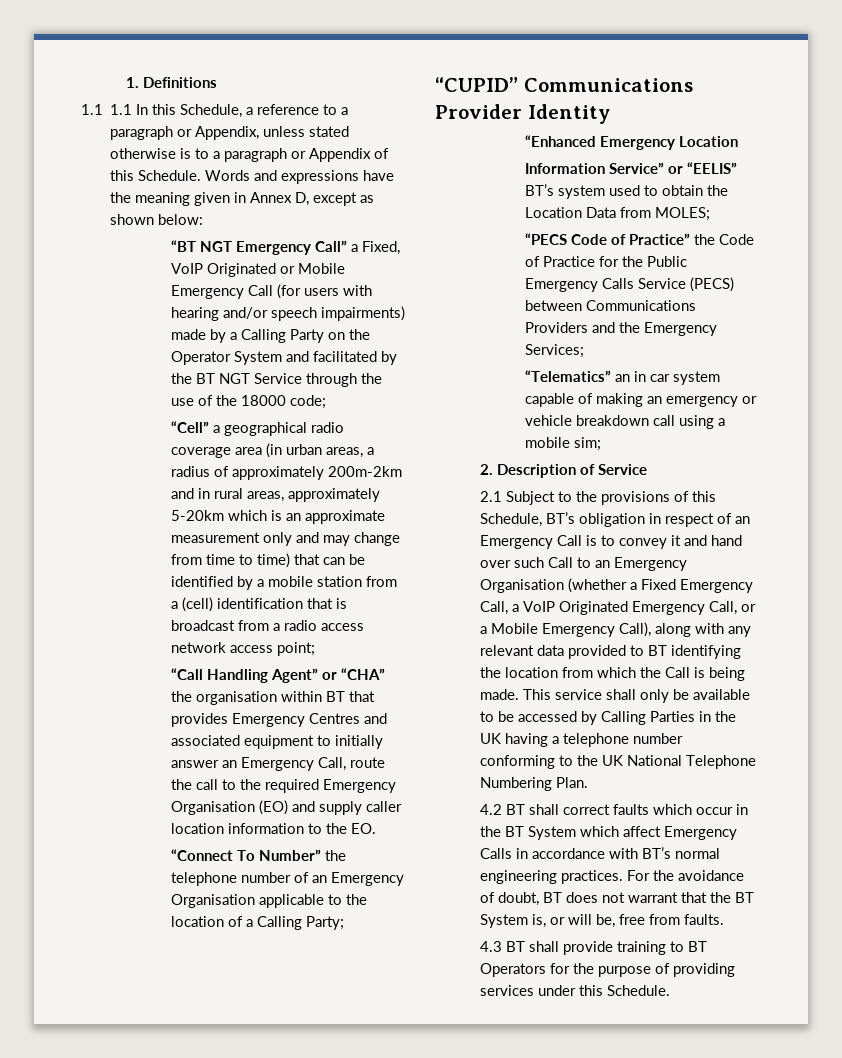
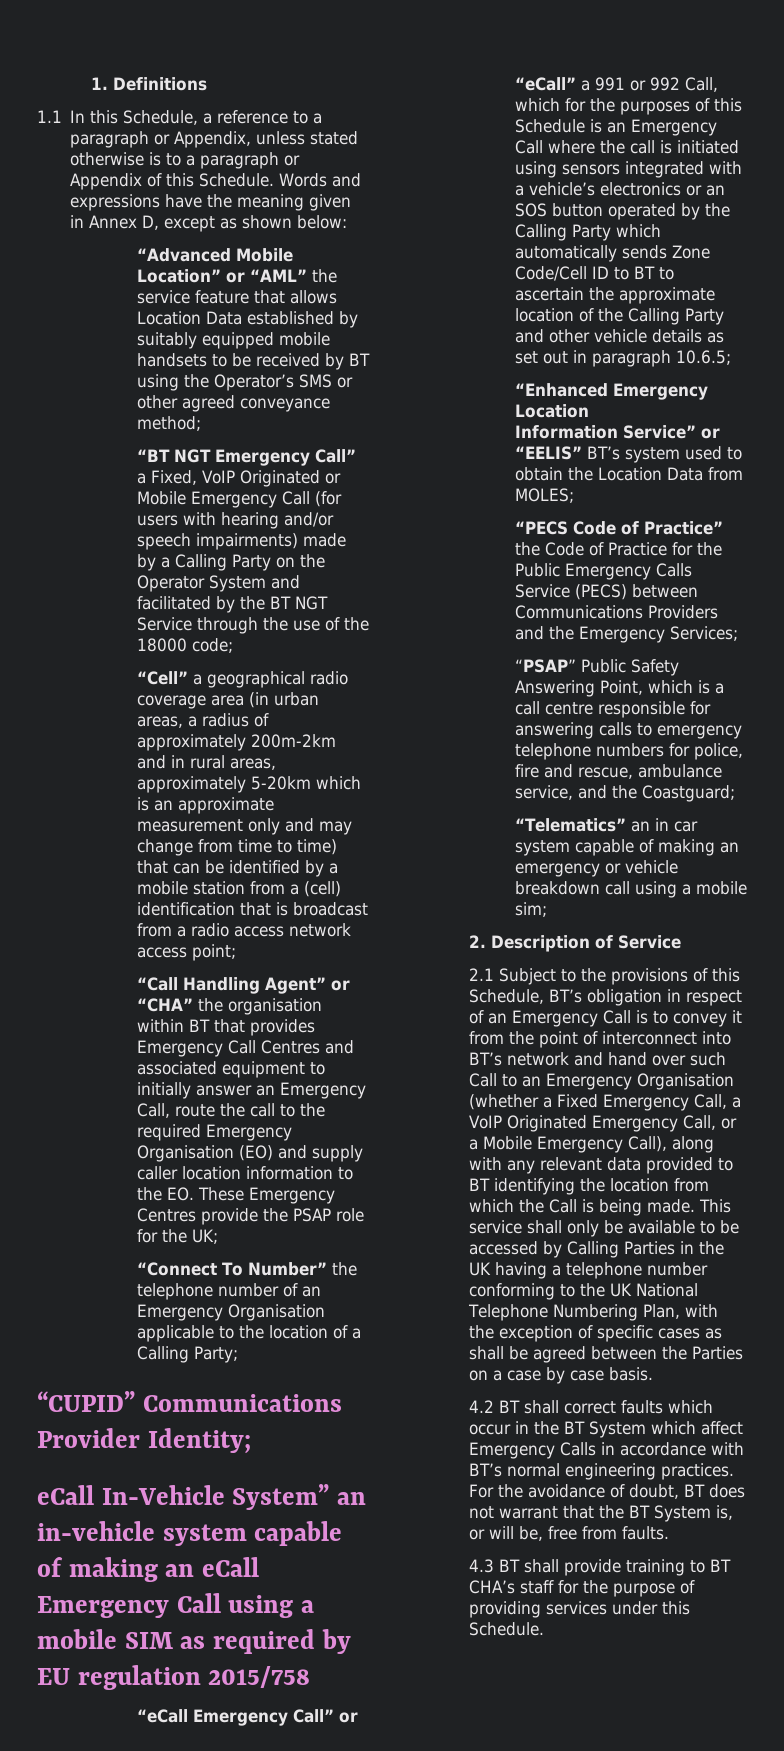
- 1.1 1.1 In this Schedule, a reference to a paragraph or Appendix, unless stated otherwise is to a paragraph or Appendix of this Schedule.
+ 1.1 In this Schedule, a reference to a paragraph or Appendix, unless stated otherwise is to a paragraph or Appendix of this Schedule.
+ “Advanced Mobile Location” or “AML” the service feature that allows Location Data established by suitably equipped mobile handsets to be received by BT using the Operator’s SMS or other agreed conveyance method;
- “Call Handling Agent” or “CHA” the organisation within BT that provides Emergency Centres and associated equipment to initially answer an Emergency Call, route the call to the required Emergency Organisation (EO) and supply caller location information to the EO.
+ “Call Handling Agent” or “CHA” the organisation within BT that provides Emergency Call Centres and associated equipment to initially answer an Emergency Call, route the call to the required Emergency Organisation (EO) and supply caller location information to the EO. These Emergency Centres provide the PSAP role for the UK;
- “CUPID” Communications Provider Identity
+ “CUPID” Communications Provider Identity;
+ eCall In-Vehicle System” an in-vehicle system capable of making an eCall Emergency Call using a mobile SIM as required by EU regulation 2015/758
+ “eCall Emergency Call” or “eCall” a 991 or 992 Call, which for the purposes of this Schedule is an Emergency Call where the call is initiated using sensors integrated with a vehicle’s electronics or an SOS button operated by the Calling Party which automatically sends Zone Code/Cell ID to BT to ascertain the approximate location of the Calling Party and other vehicle details as set out in paragraph 10.6.5;
+ “PSAP” Public Safety Answering Point, which is a call centre responsible for answering calls to emergency telephone numbers for police, fire and rescue, ambulance service, and the Coastguard;
- 2.1 Subject to the provisions of this Schedule, BT’s obligation in respect of an Emergency Call is to convey it and hand over such Call to an Emergency Organisation (whether a Fixed Emergency Call, a VoIP Originated Emergency Call, or a Mobile Emergency Call), along with any relevant data provided to BT identifying the location from which the Call is being made.
+ 2.1 Subject to the provisions of this Schedule, BT’s obligation in respect of an Emergency Call is to convey it from the point of interconnect into BT’s network and hand over such Call to an Emergency Organisation (whether a Fixed Emergency Call, a VoIP Originated Emergency Call, or a Mobile Emergency Call), along with any relevant data provided to BT identifying the location from which the Call is being made.
- This service shall only be available to be accessed by Calling Parties in the UK having a telephone number conforming to the UK National Telephone Numbering Plan.
+ This service shall only be available to be accessed by Calling Parties in the UK having a telephone number conforming to the UK National Telephone Numbering Plan, with the exception of specific cases as shall be agreed between the Parties on a case by case basis.
- 4.3 BT shall provide training to BT Operators for the purpose of providing services under this Schedule.
+ 4.3 BT shall provide training to BT CHA’s staff for the purpose of providing services under this Schedule.

